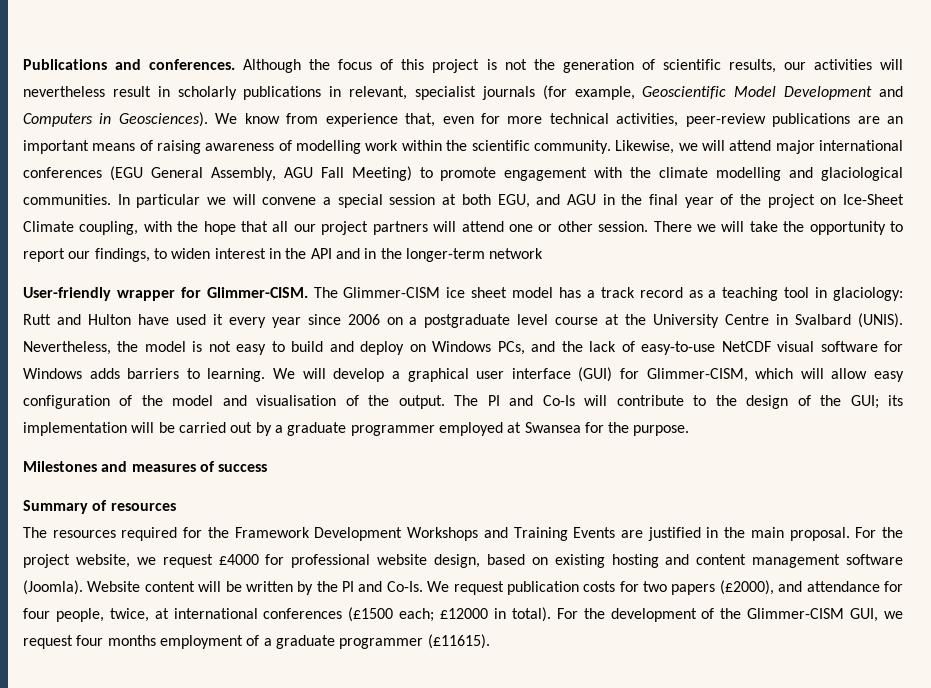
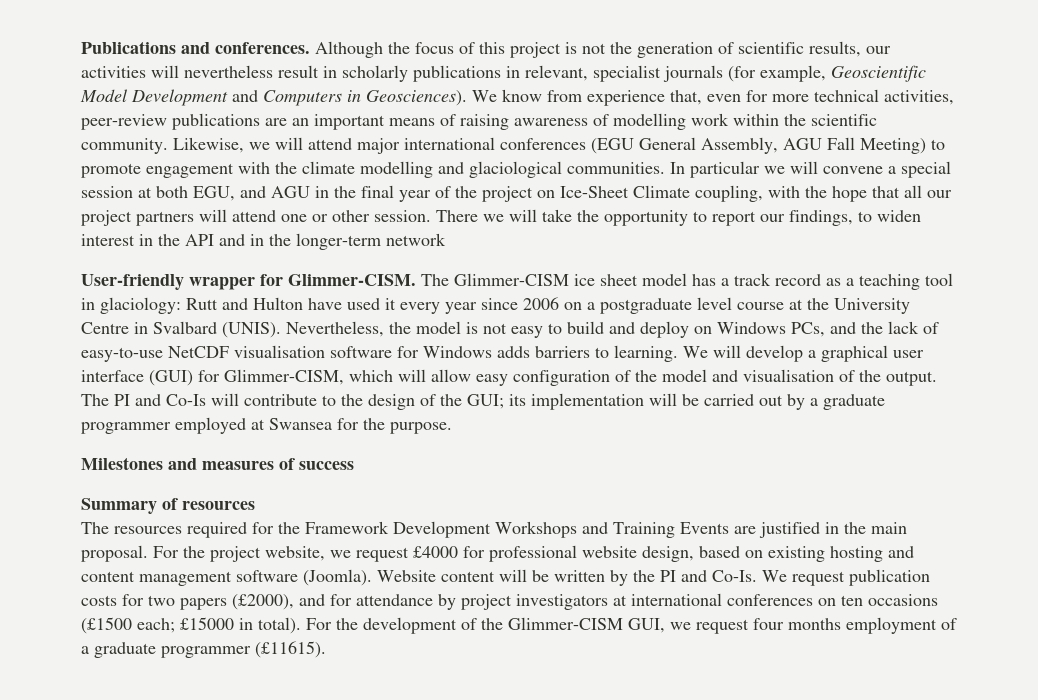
- Nevertheless, the model is not easy to build and deploy on Windows PCs, and the lack of easy-to-use NetCDF visual software for Windows adds barriers to learning.
+ Nevertheless, the model is not easy to build and deploy on Windows PCs, and the lack of easy-to-use NetCDF visualisation software for Windows adds barriers to learning.
- We request publication costs for two papers (£2000), and attendance for four people, twice, at international conferences (£1500 each; £12000 in total).
+ We request publication costs for two papers (£2000), and for attendance by project investigators at international conferences on ten occasions (£1500 each; £15000 in total).

